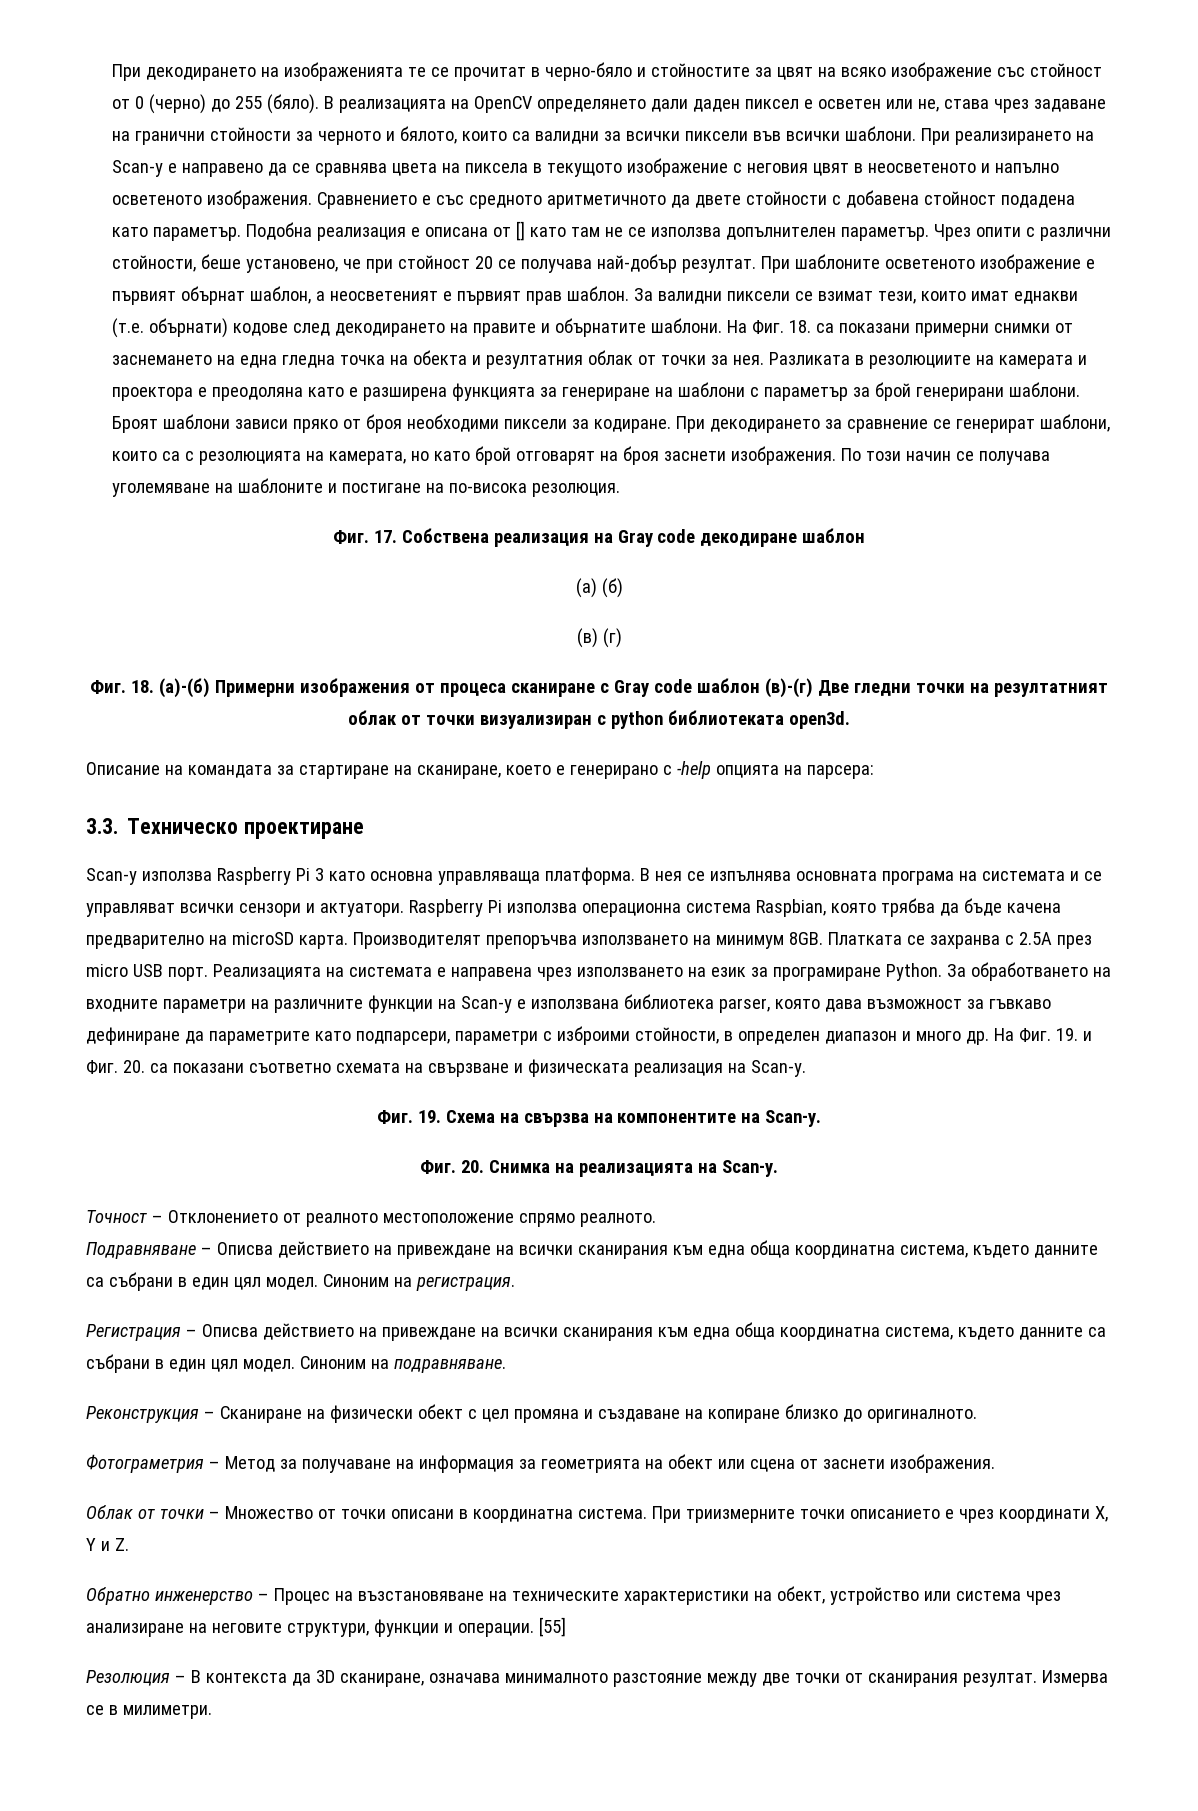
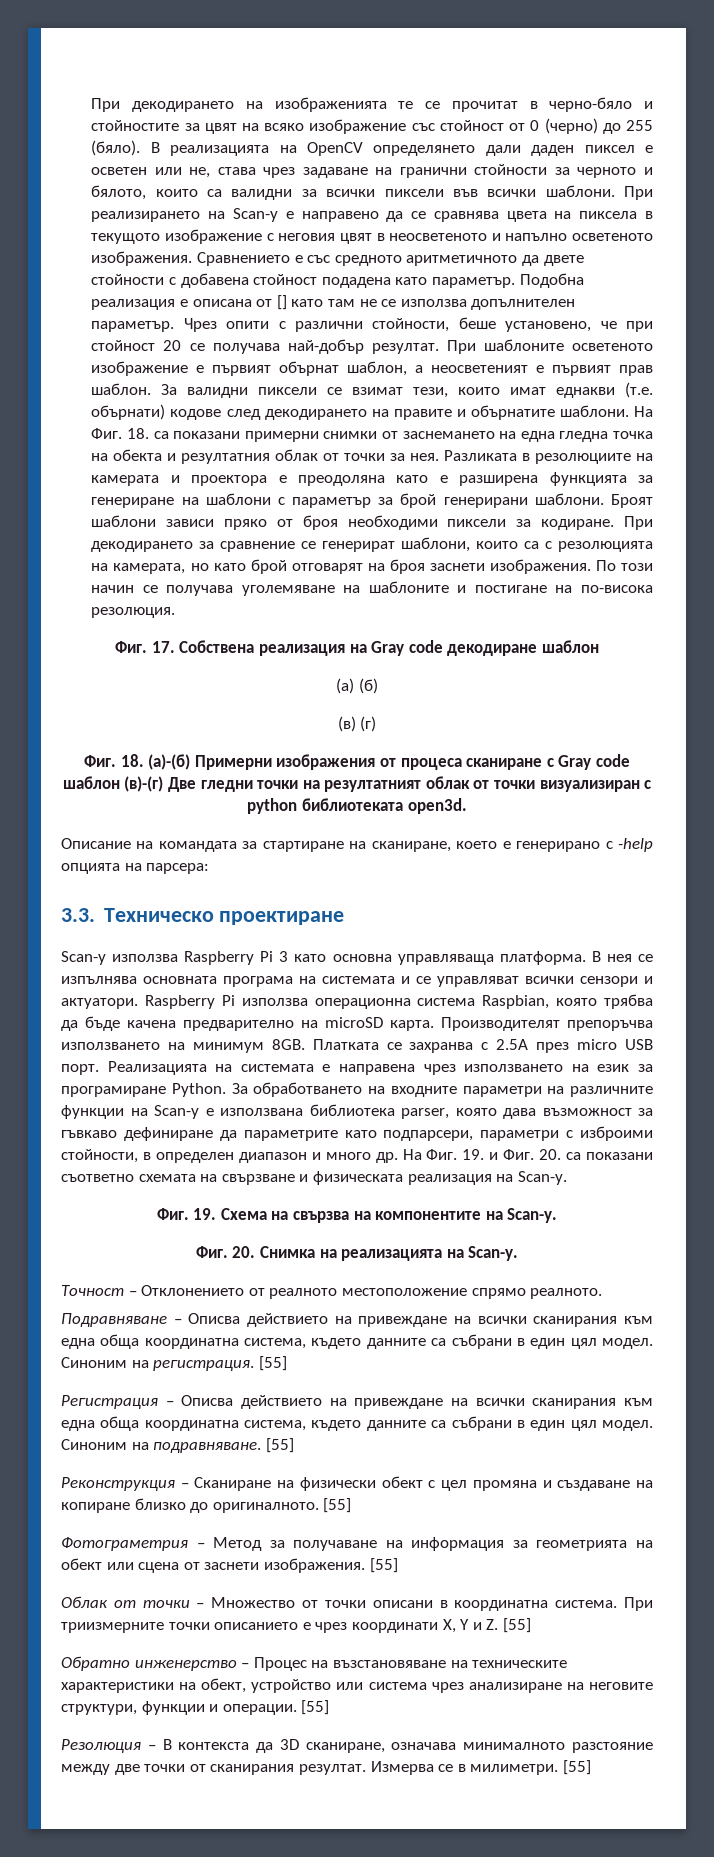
- Синоним на регистрация.
+ Синоним на регистрация. [55]
- Синоним на подравняване.
+ Синоним на подравняване. [55]
- Реконструкция – Сканиране на физически обект с цел промяна и създаване на копиране близко до оригиналното.
+ Реконструкция – Сканиране на физически обект с цел промяна и създаване на копиране близко до оригиналното. [55]
- Фотограметрия – Метод за получаване на информация за геометрията на обект или сцена от заснети изображения.
+ Фотограметрия – Метод за получаване на информация за геометрията на обект или сцена от заснети изображения. [55]
- При триизмерните точки описанието е чрез координати X, Y и Z.
+ При триизмерните точки описанието е чрез координати X, Y и Z. [55]
- Измерва се в милиметри.
+ Измерва се в милиметри. [55]

